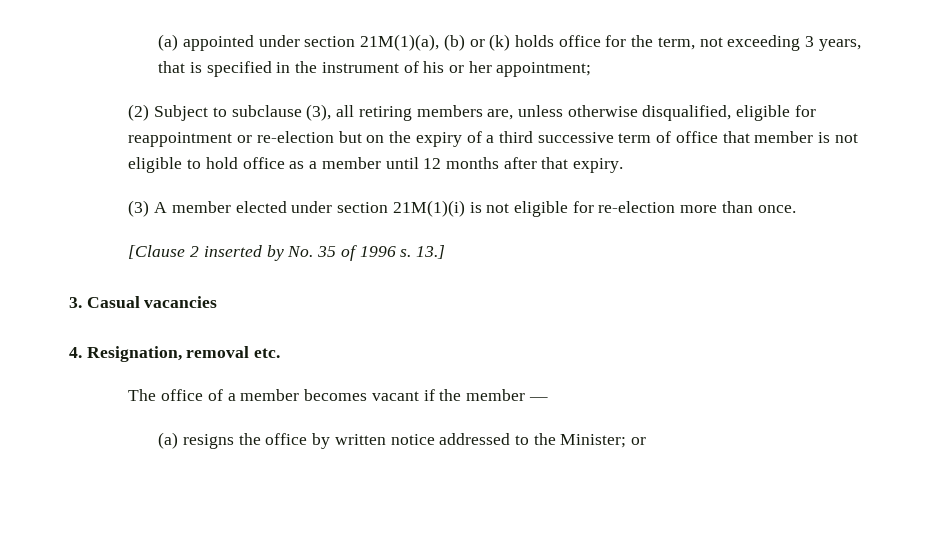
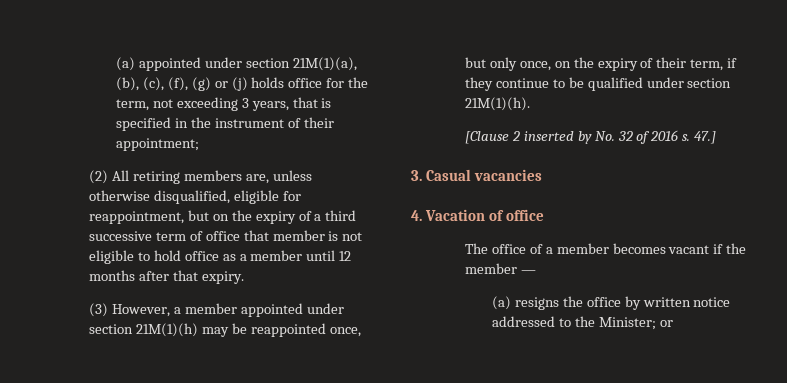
- (a) appointed under section 21M(1)(a), (b) or (k) holds office for the term, not exceeding 3 years, that is specified in the instrument of his or her appointment;
+ (a) appointed under section 21M(1)(a), (b), (c), (f), (g) or (j) holds office for the term, not exceeding 3 years, that is specified in the instrument of their appointment;
- (2) Subject to subclause (3), all retiring members are, unless otherwise disqualified, eligible for reappointment or re-election but on the expiry of a third successive term of office that member is not eligible to hold office as a member until 12 months after that expiry.
+ (2) All retiring members are, unless otherwise disqualified, eligible for reappointment, but on the expiry of a third successive term of office that member is not eligible to hold office as a member until 12 months after that expiry.
- (3) A member elected under section 21M(1)(i) is not eligible for re-election more than once.
+ (3) However, a member appointed under section 21M(1)(h) may be reappointed once, but only once, on the expiry of their term, if they continue to be qualified under section 21M(1)(h).
- [Clause 2 inserted by No. 35 of 1996 s. 13.]
+ [Clause 2 inserted by No. 32 of 2016 s. 47.]
- 4. Resignation, removal etc.
+ 4. Vacation of office

